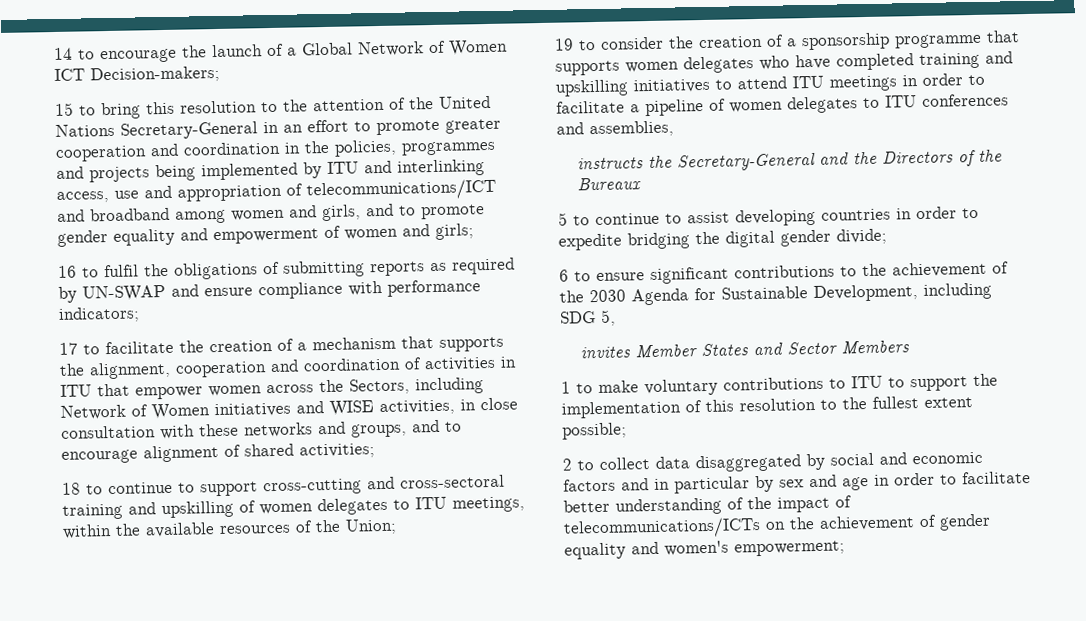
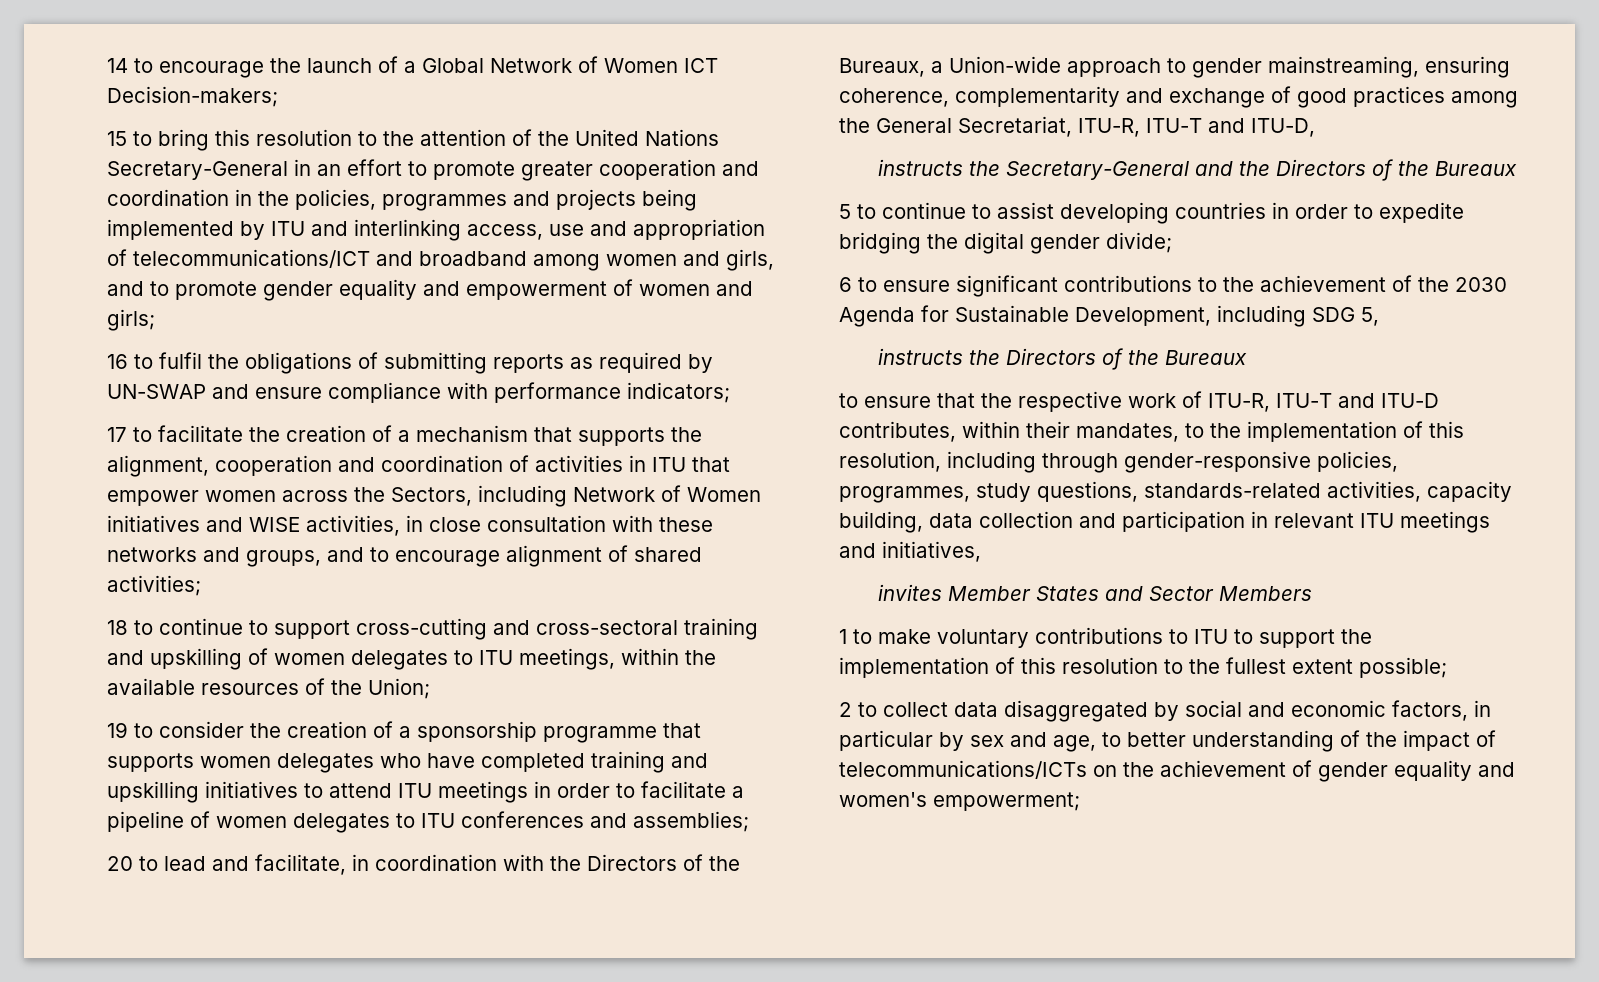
- 19 to consider the creation of a sponsorship programme that supports women delegates who have completed training and upskilling initiatives to attend ITU meetings in order to facilitate a pipeline of women delegates to ITU conferences and assemblies,
+ 19 to consider the creation of a sponsorship programme that supports women delegates who have completed training and upskilling initiatives to attend ITU meetings in order to facilitate a pipeline of women delegates to ITU conferences and assemblies;
+ 20 to lead and facilitate, in coordination with the Directors of the Bureaux, a Union-wide approach to gender mainstreaming, ensuring coherence, complementarity and exchange of good practices among the General Secretariat, ITU-R, ITU-T and ITU-D,
+ instructs the Directors of the Bureaux
+ to ensure that the respective work of ITU-R, ITU-T and ITU-D contributes, within their mandates, to the implementation of this resolution, including through gender-responsive policies, programmes, study questions, standards-related activities, capacity building, data collection and participation in relevant ITU meetings and initiatives,
- 2 to collect data disaggregated by social and economic factors and in particular by sex and age in order to facilitate better understanding of the impact of telecommunications/ICTs on the achievement of gender equality and women's empowerment;
+ 2 to collect data disaggregated by social and economic factors, in particular by sex and age, to better understanding of the impact of telecommunications/ICTs on the achievement of gender equality and women's empowerment;

